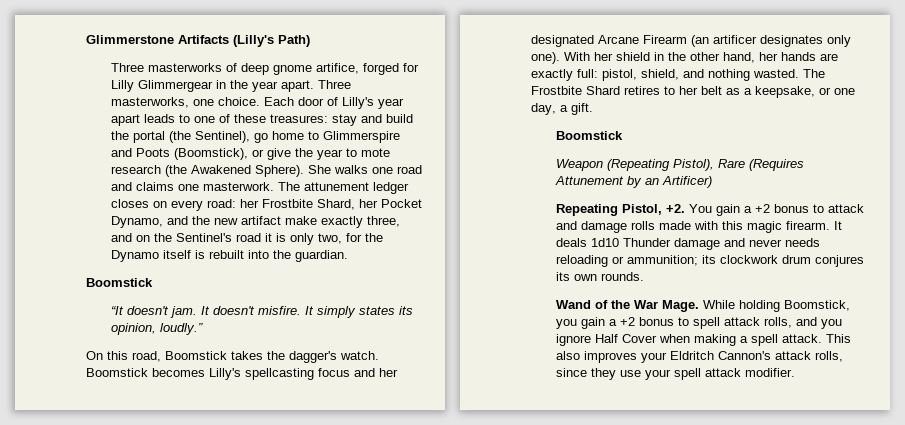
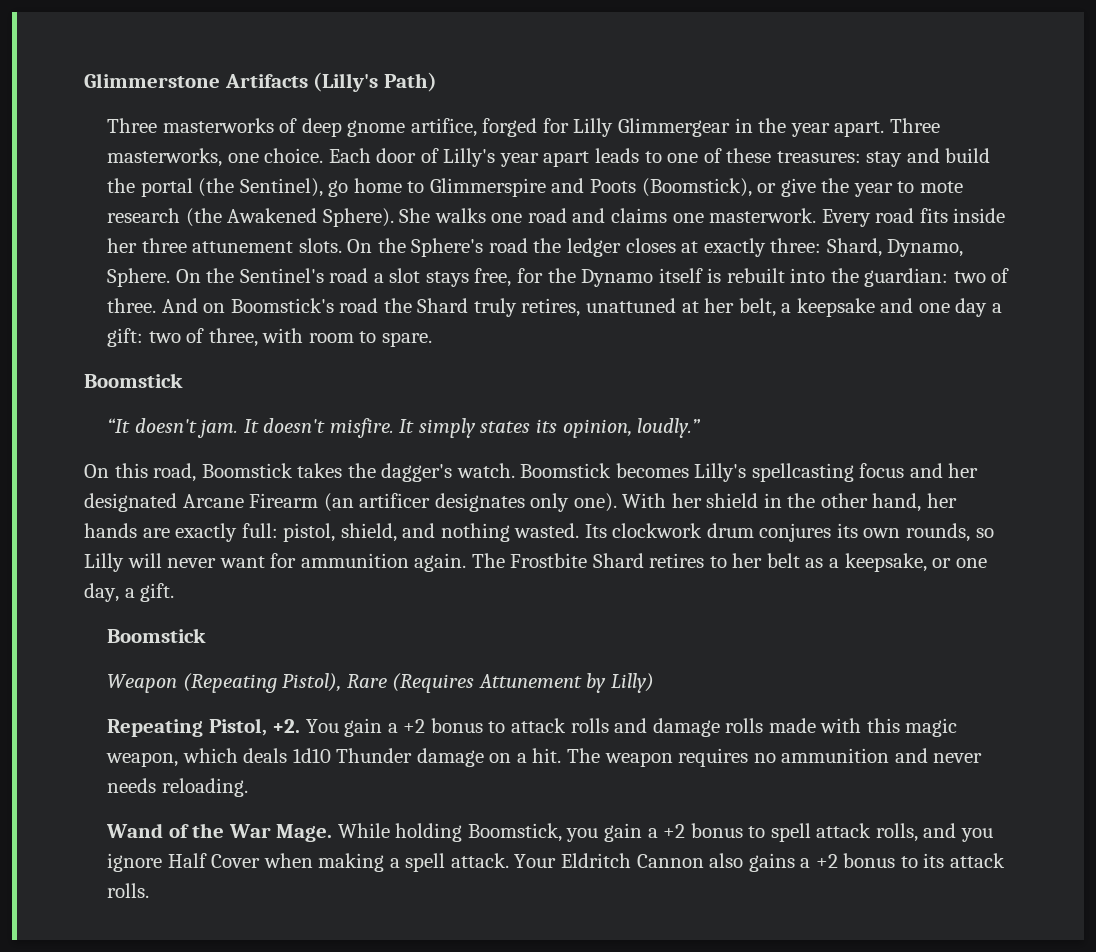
- The attunement ledger closes on every road: her Frostbite Shard, her Pocket Dynamo, and the new artifact make exactly three, and on the Sentinel's road it is only two, for the Dynamo itself is rebuilt into the guardian.
+ Every road fits inside her three attunement slots. On the Sphere's road the ledger closes at exactly three: Shard, Dynamo, Sphere. On the Sentinel's road a slot stays free, for the Dynamo itself is rebuilt into the guardian: two of three. And on Boomstick's road the Shard truly retires, unattuned at her belt, a keepsake and one day a gift: two of three, with room to spare.
+ Its clockwork drum conjures its own rounds, so Lilly will never want for ammunition again.
- Weapon (Repeating Pistol), Rare (Requires Attunement by an Artificer)
+ Weapon (Repeating Pistol), Rare (Requires Attunement by Lilly)
- You gain a +2 bonus to attack and damage rolls made with this magic firearm. It deals 1d10 Thunder damage and never needs reloading or ammunition; its clockwork drum conjures its own rounds.
+ You gain a +2 bonus to attack rolls and damage rolls made with this magic weapon, which deals 1d10 Thunder damage on a hit. The weapon requires no ammunition and never needs reloading.
- This also improves your Eldritch Cannon's attack rolls, since they use your spell attack modifier.
+ Your Eldritch Cannon also gains a +2 bonus to its attack rolls.

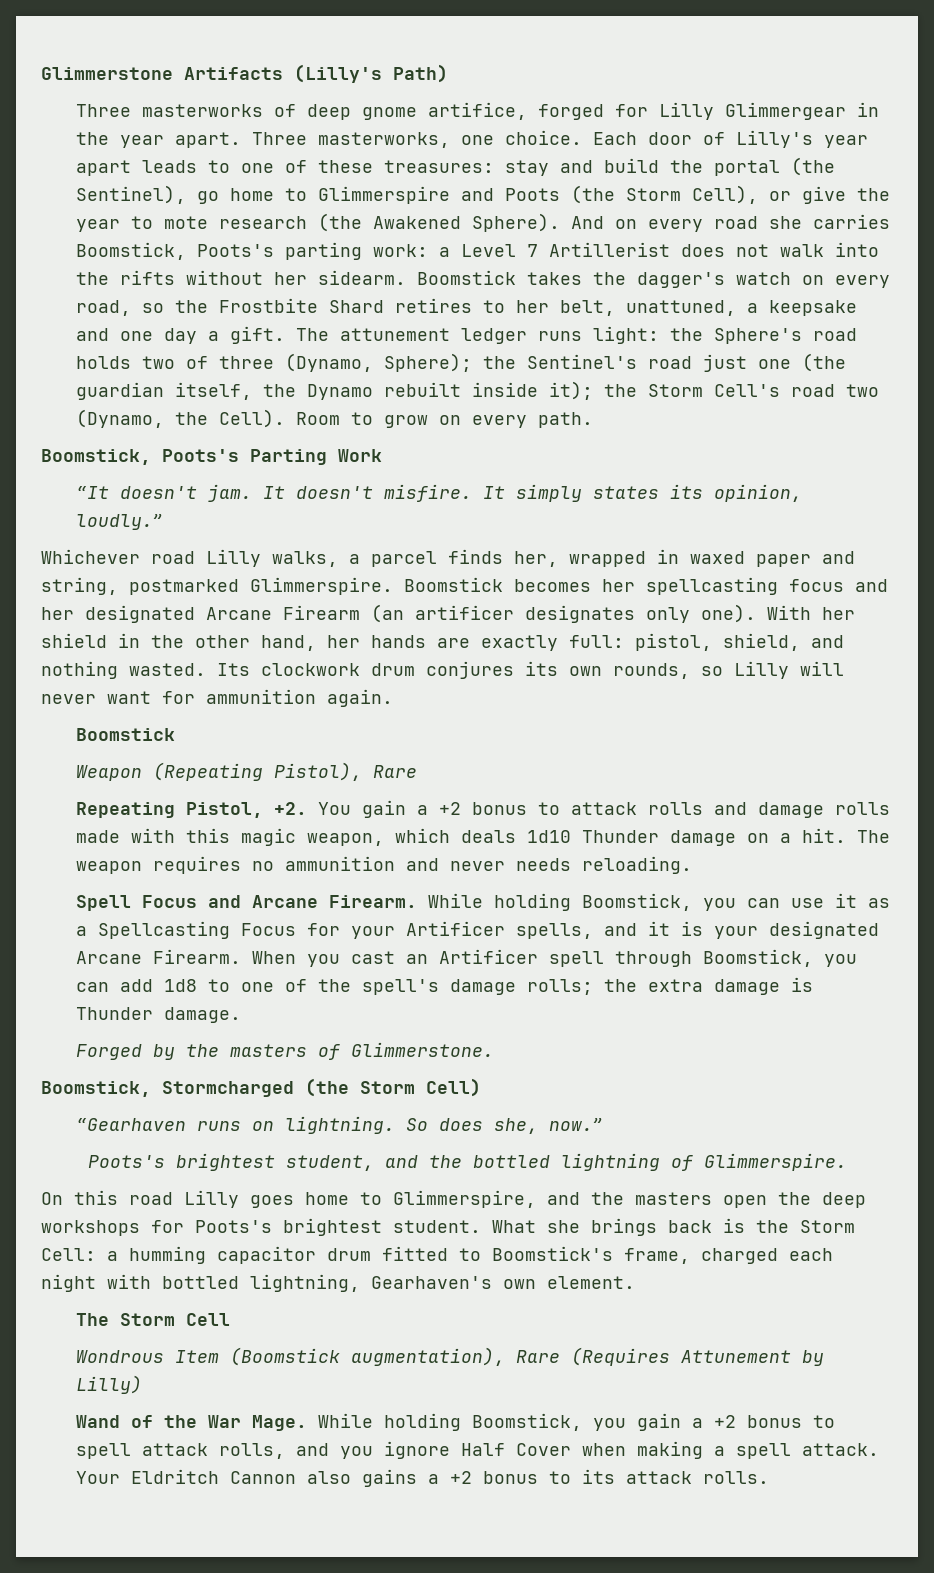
- Each door of Lilly's year apart leads to one of these treasures: stay and build the portal (the Sentinel), go home to Glimmerspire and Poots (Boomstick), or give the year to mote research (the Awakened Sphere).
+ Each door of Lilly's year apart leads to one of these treasures: stay and build the portal (the Sentinel), go home to Glimmerspire and Poots (the Storm Cell), or give the year to mote research (the Awakened Sphere).
- She walks one road and claims one masterwork. Every road fits inside her three attunement slots. On the Sphere's road the ledger closes at exactly three: Shard, Dynamo, Sphere. On the Sentinel's road a slot stays free, for the Dynamo itself is rebuilt into the guardian: two of three. And on Boomstick's road the Shard truly retires, unattuned at her belt, a keepsake and one day a gift: two of three, with room to spare.
- Boomstick
+ And on every road she carries Boomstick, Poots's parting work: a Level 7 Artillerist does not walk into the rifts without her sidearm. Boomstick takes the dagger's watch on every road, so the Frostbite Shard retires to her belt, unattuned, a keepsake and one day a gift. The attunement ledger runs light: the Sphere's road holds two of three (Dynamo, Sphere); the Sentinel's road just one (the guardian itself, the Dynamo rebuilt inside it); the Storm Cell's road two (Dynamo, the Cell). Room to grow on every path.
+ Boomstick, Poots's Parting Work
- On this road, Boomstick takes the dagger's watch.
+ Whichever road Lilly walks, a parcel finds her, wrapped in waxed paper and string, postmarked Glimmerspire.
- Boomstick becomes Lilly's spellcasting focus and her designated Arcane Firearm (an artificer designates only one).
+ Boomstick becomes her spellcasting focus and her designated Arcane Firearm (an artificer designates only one).
- The Frostbite Shard retires to her belt as a keepsake, or one day, a gift.
- Weapon (Repeating Pistol), Rare (Requires Attunement by Lilly)
+ Weapon (Repeating Pistol), Rare
+ Spell Focus and Arcane Firearm. While holding Boomstick, you can use it as a Spellcasting Focus for your Artificer spells, and it is your designated Arcane Firearm. When you cast an Artificer spell through Boomstick, you can add 1d8 to one of the spell's damage rolls; the extra damage is Thunder damage.
+ Forged by the masters of Glimmerstone.
+ Boomstick, Stormcharged (the Storm Cell)
+ “Gearhaven runs on lightning. So does she, now.”
+ Poots's brightest student, and the bottled lightning of Glimmerspire.
+ On this road Lilly goes home to Glimmerspire, and the masters open the deep workshops for Poots's brightest student. What she brings back is the Storm Cell: a humming capacitor drum fitted to Boomstick's frame, charged each night with bottled lightning, Gearhaven's own element.
+ The Storm Cell
+ Wondrous Item (Boomstick augmentation), Rare (Requires Attunement by Lilly)

